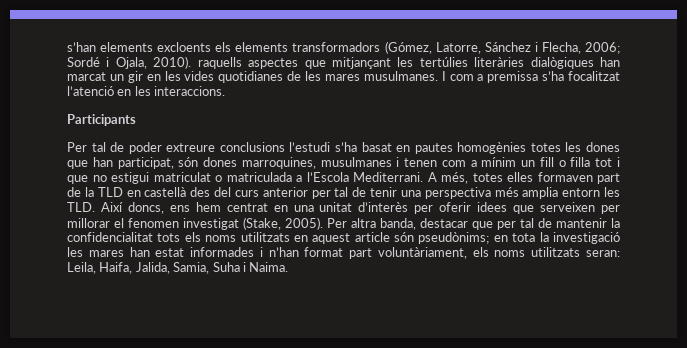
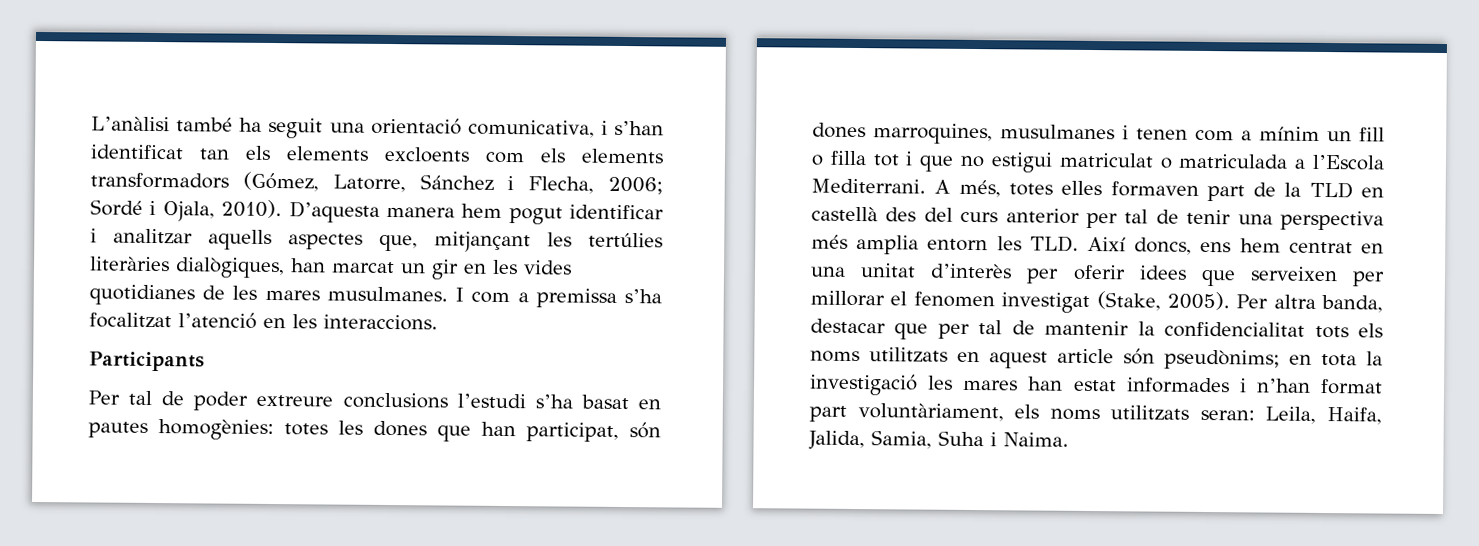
- s’han elements excloents els elements transformadors (Gómez, Latorre, Sánchez i Flecha, 2006; Sordé i Ojala, 2010). raquells aspectes que mitjançant les tertúlies literàries dialògiques han marcat un gir en les vides quotidianes de les mares musulmanes.
+ L’anàlisi també ha seguit una orientació comunicativa, i s’han identificat tan els elements excloents com els elements transformadors (Gómez, Latorre, Sánchez i Flecha, 2006; Sordé i Ojala, 2010). D’aquesta manera hem pogut identificar i analitzar aquells aspectes que, mitjançant les tertúlies literàries dialògiques, han marcat un gir en les vides quotidianes de les mares musulmanes.
- Per tal de poder extreure conclusions l’estudi s’ha basat en pautes homogènies totes les dones que han participat, són dones marroquines, musulmanes i tenen com a mínim un fill o filla tot i que no estigui matriculat o matriculada a l’Escola Mediterrani.
+ Per tal de poder extreure conclusions l’estudi s’ha basat en pautes homogènies: totes les dones que han participat, són dones marroquines, musulmanes i tenen com a mínim un fill o filla tot i que no estigui matriculat o matriculada a l’Escola Mediterrani.

